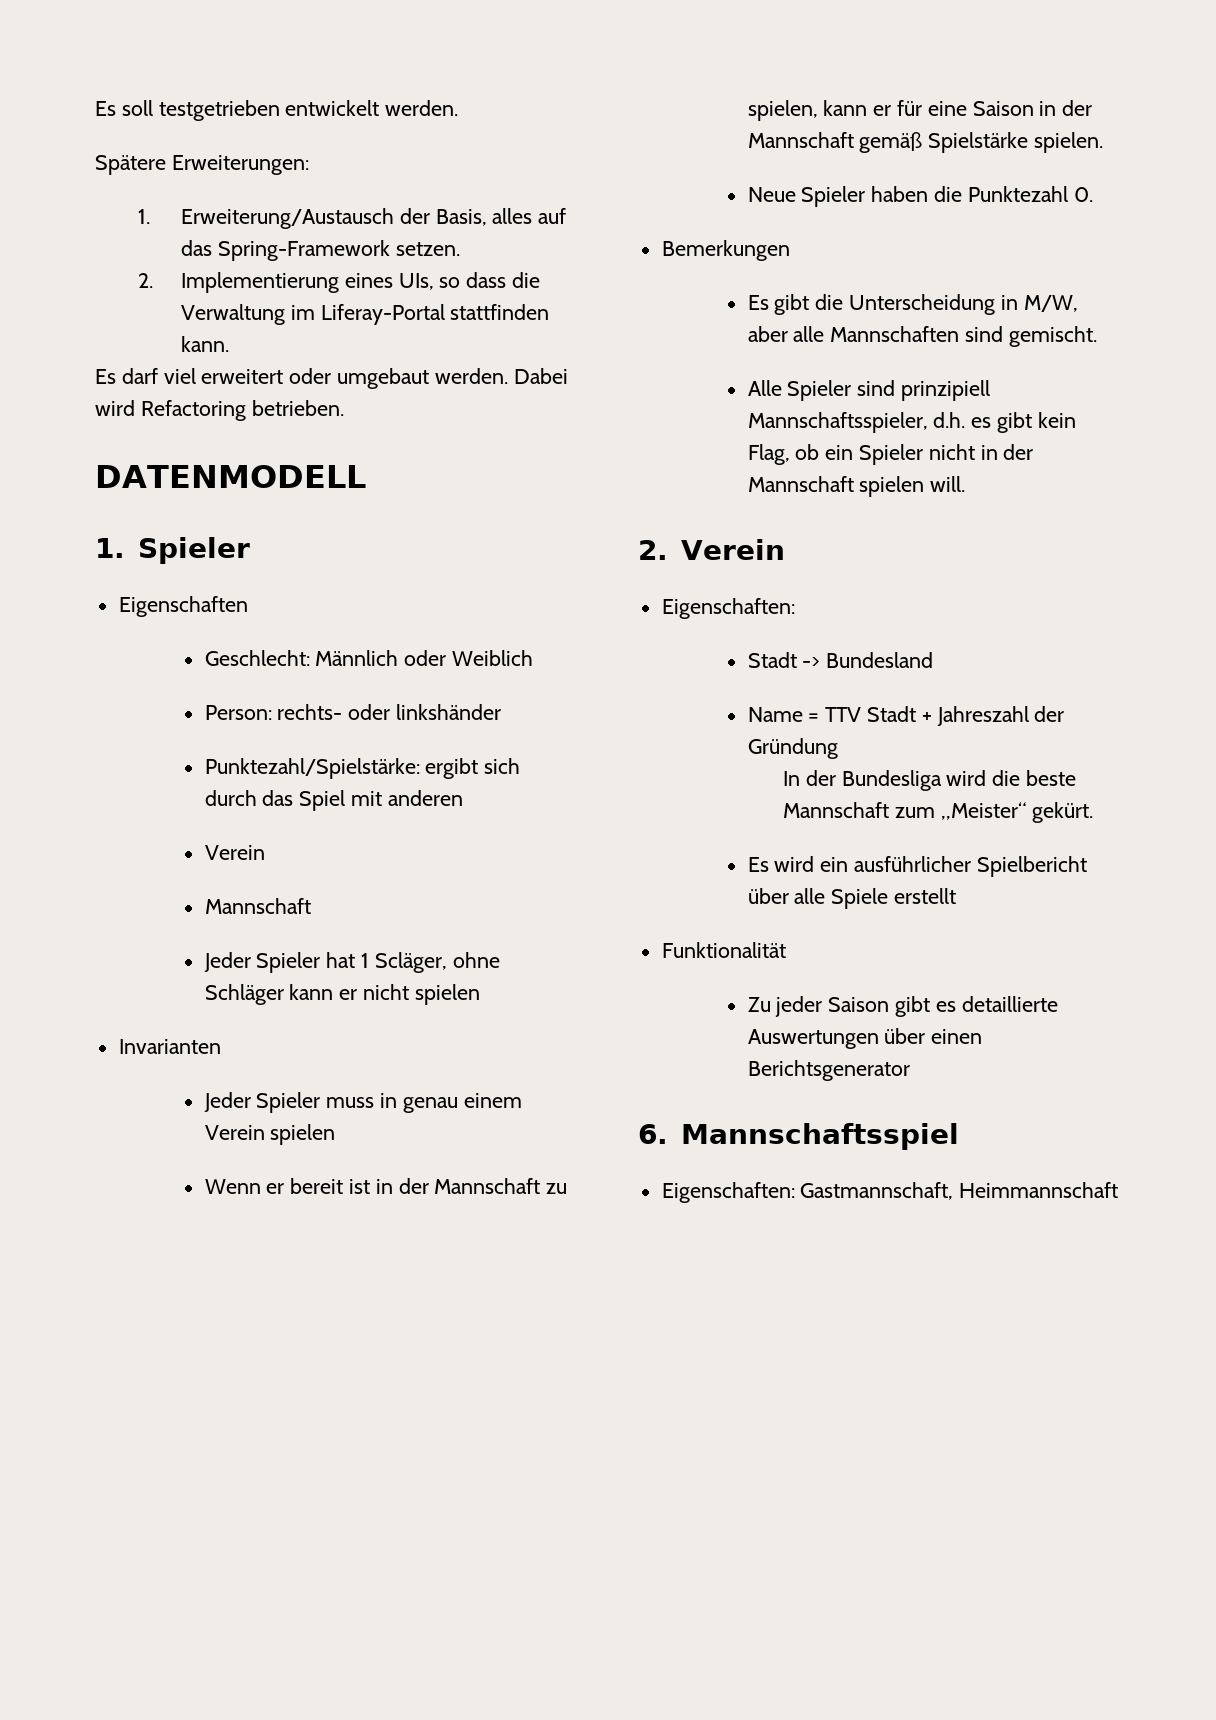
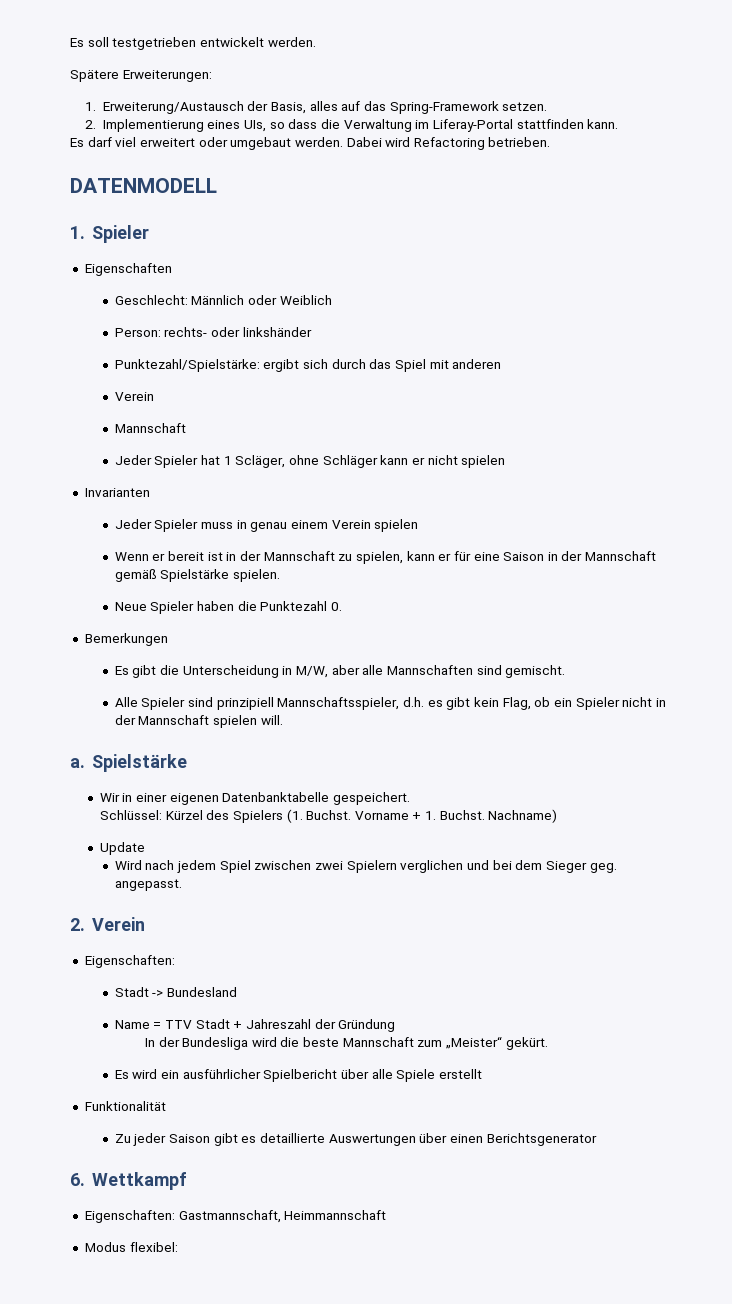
+ a. Spielstärke
+ Wir in einer eigenen Datenbanktabelle gespeichert.
+ Schlüssel: Kürzel des Spielers (1. Buchst. Vorname + 1. Buchst. Nachname)
+ Update
+ Wird nach jedem Spiel zwischen zwei Spielern verglichen und bei dem Sieger geg. angepasst.
- 6. Mannschaftsspiel
+ 6. Wettkampf
+ Modus flexibel:

